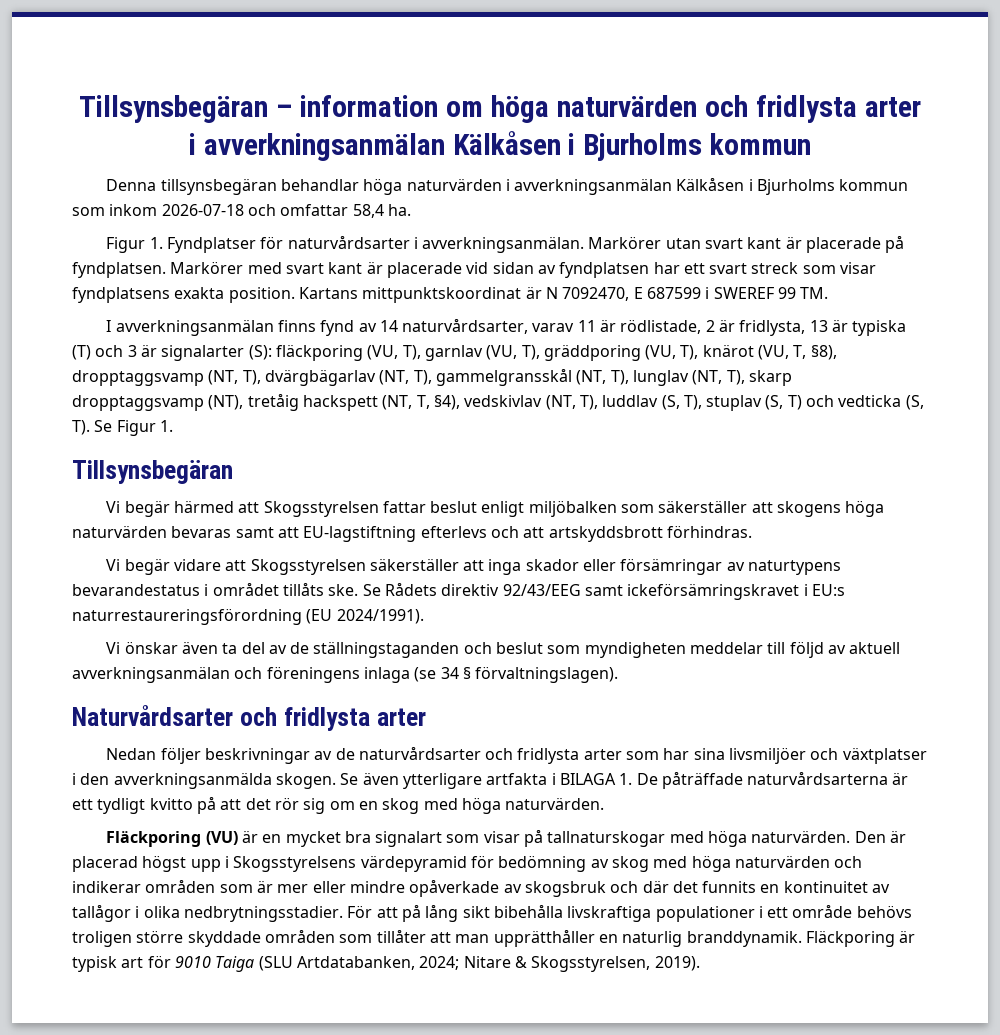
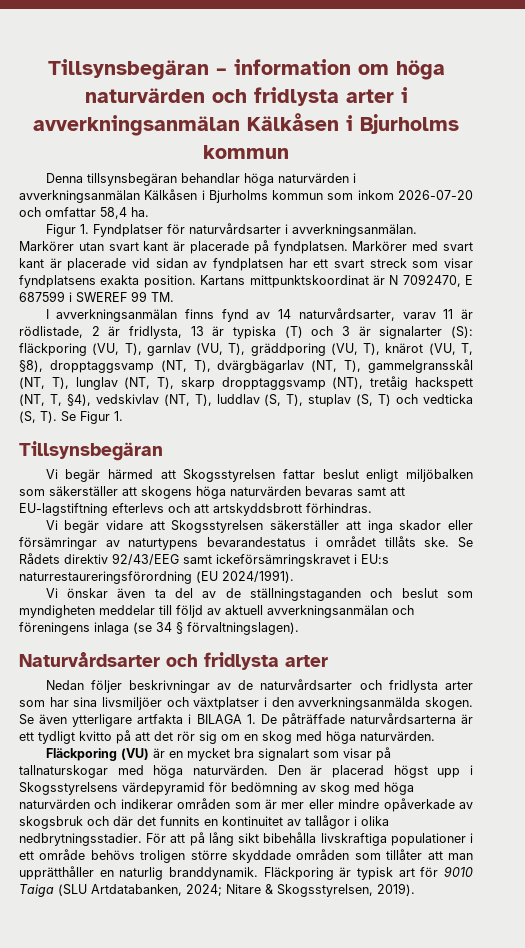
- Denna tillsynsbegäran behandlar höga naturvärden i avverkningsanmälan Kälkåsen i Bjurholms kommun som inkom 2026-07-18 och omfattar 58,4 ha.
+ Denna tillsynsbegäran behandlar höga naturvärden i avverkningsanmälan Kälkåsen i Bjurholms kommun som inkom 2026-07-20 och omfattar 58,4 ha.

